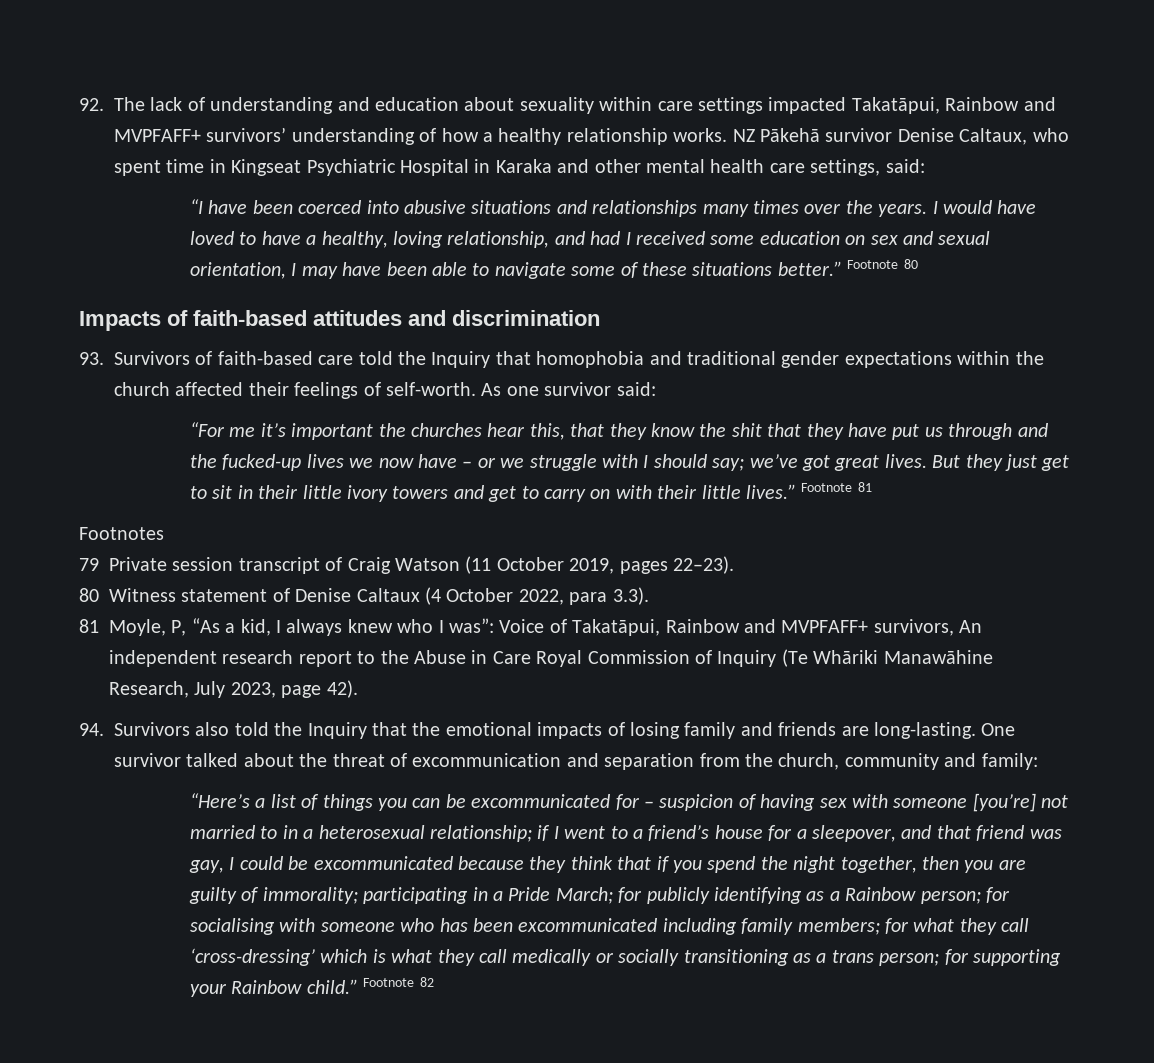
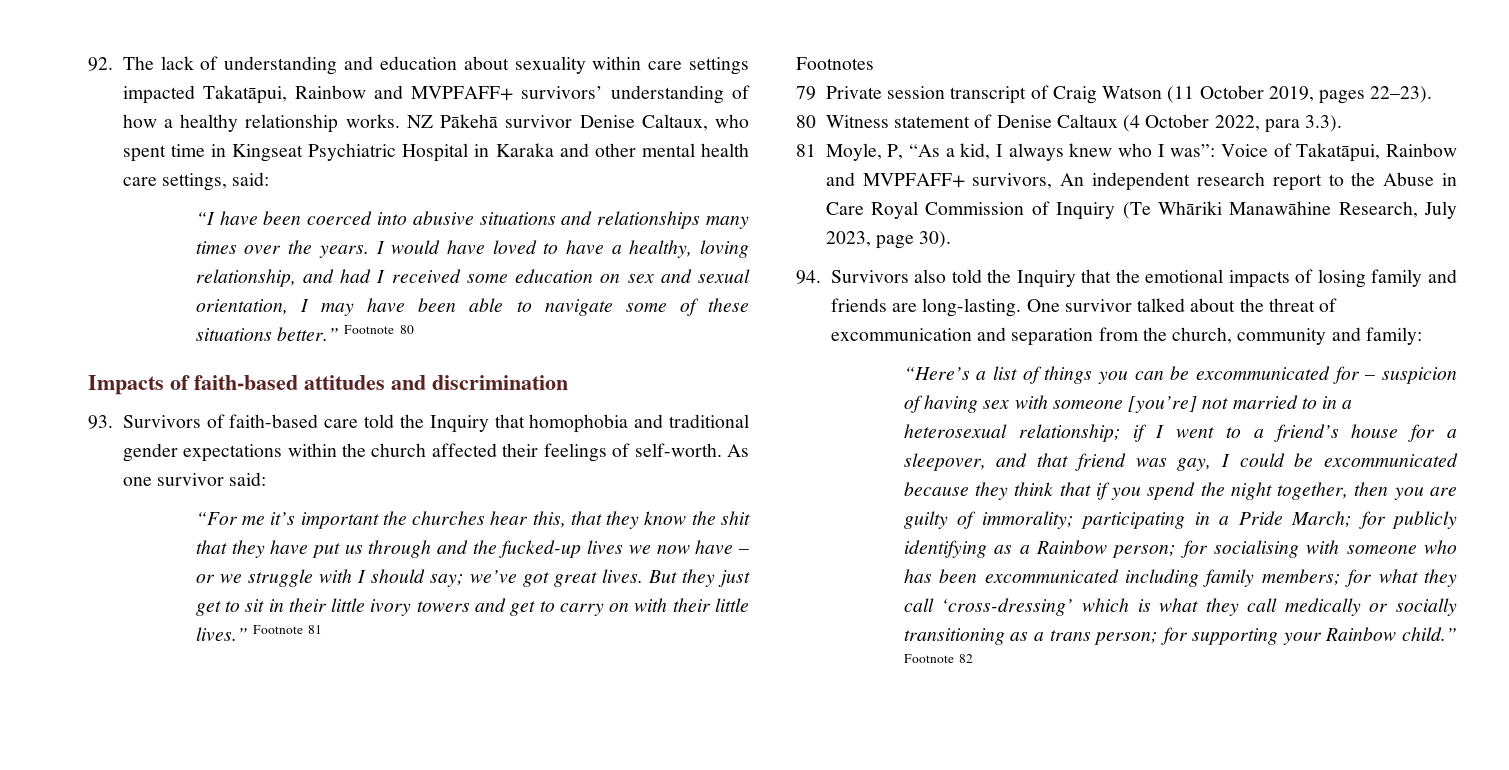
- 81 Moyle, P, “As a kid, I always knew who I was”: Voice of Takatāpui, Rainbow and MVPFAFF+ survivors, An independent research report to the Abuse in Care Royal Commission of Inquiry (Te Whāriki Manawāhine Research, July 2023, page 42).
+ 81 Moyle, P, “As a kid, I always knew who I was”: Voice of Takatāpui, Rainbow and MVPFAFF+ survivors, An independent research report to the Abuse in Care Royal Commission of Inquiry (Te Whāriki Manawāhine Research, July 2023, page 30).

